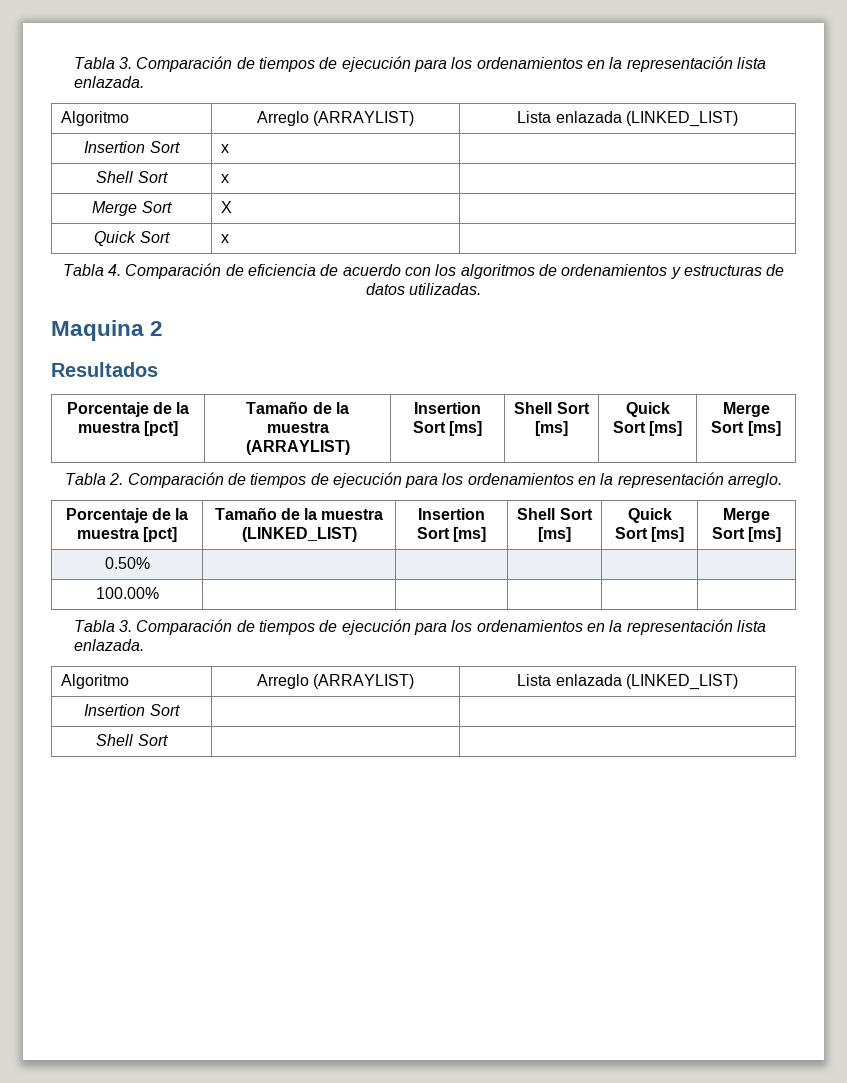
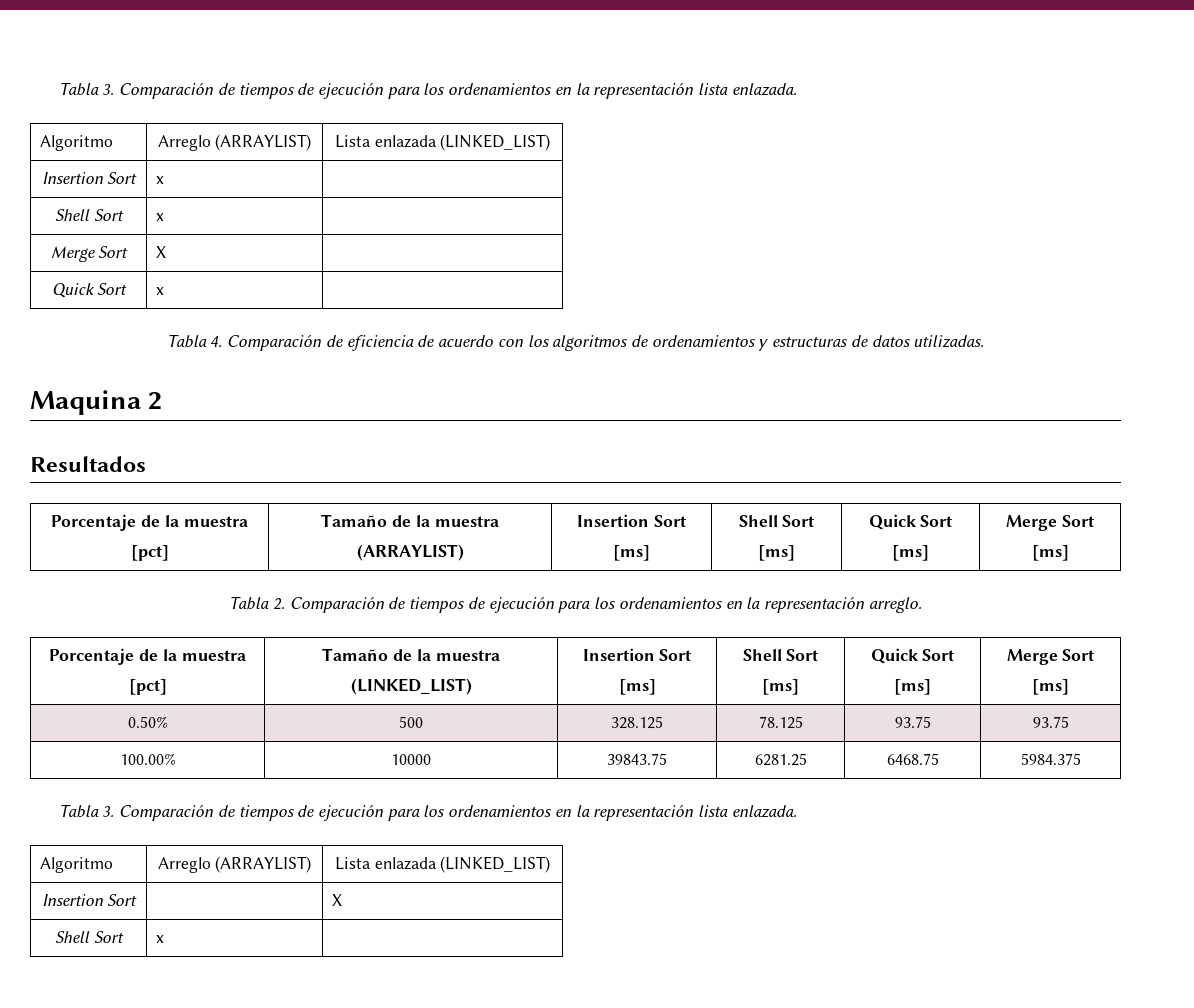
- 0.50% | | | | |
- 100.00% | | | | |
+ 0.50% | 500 | 328.125 | 78.125 | 93.75 | 93.75
+ 100.00% | 10000 | 39843.75 | 6281.25 | 6468.75 | 5984.375
- Insertion Sort | |
- Shell Sort | |
+ Insertion Sort | | X
+ Shell Sort | x |

